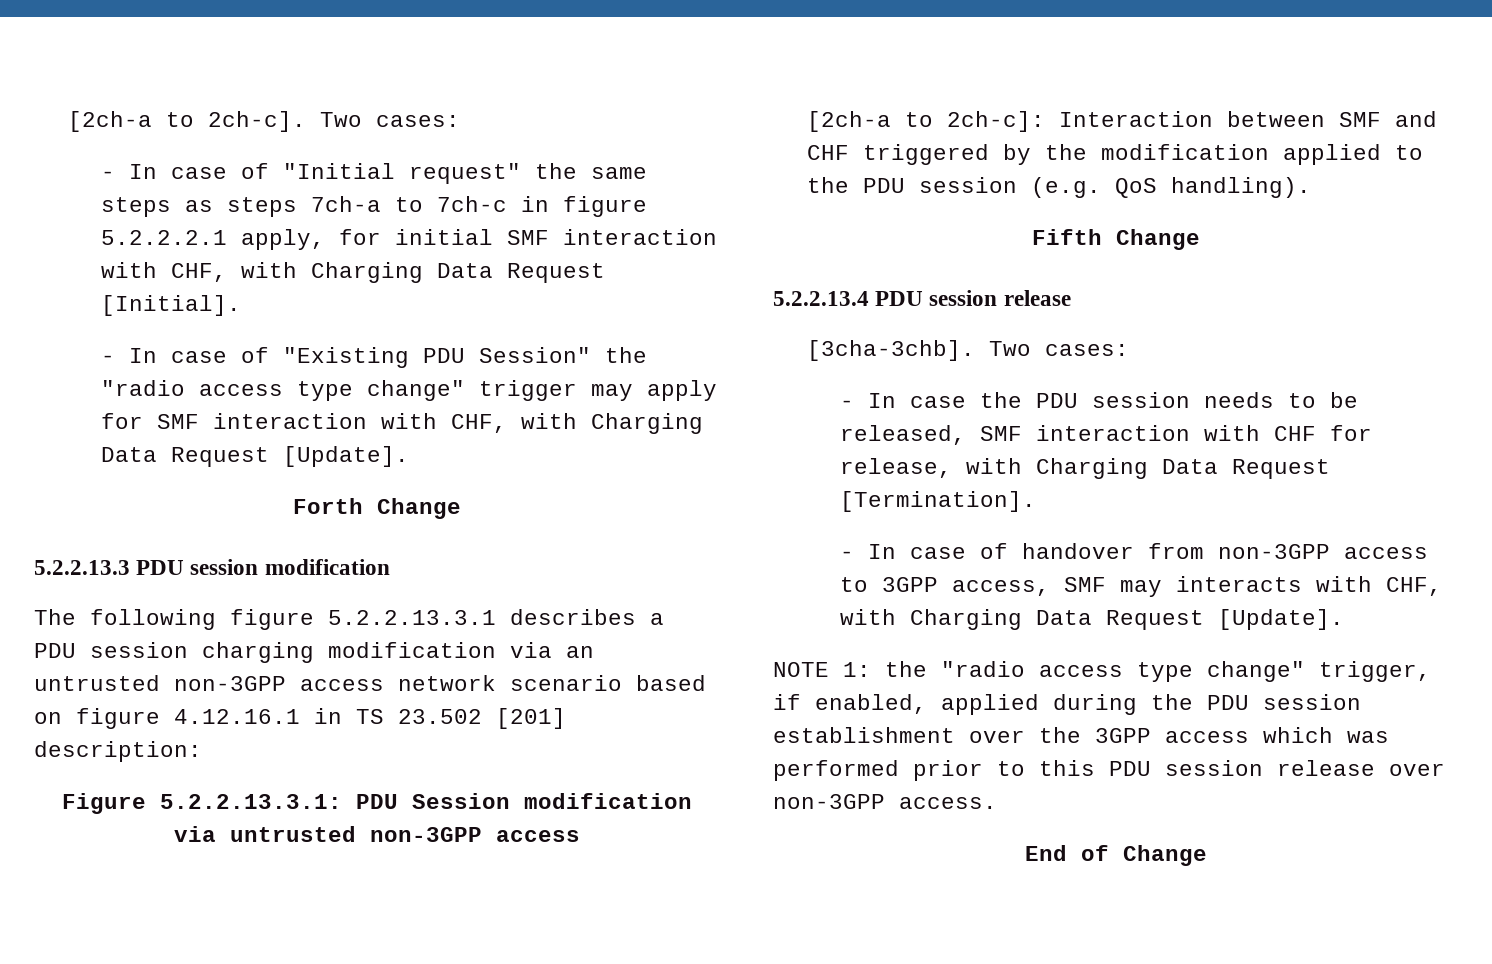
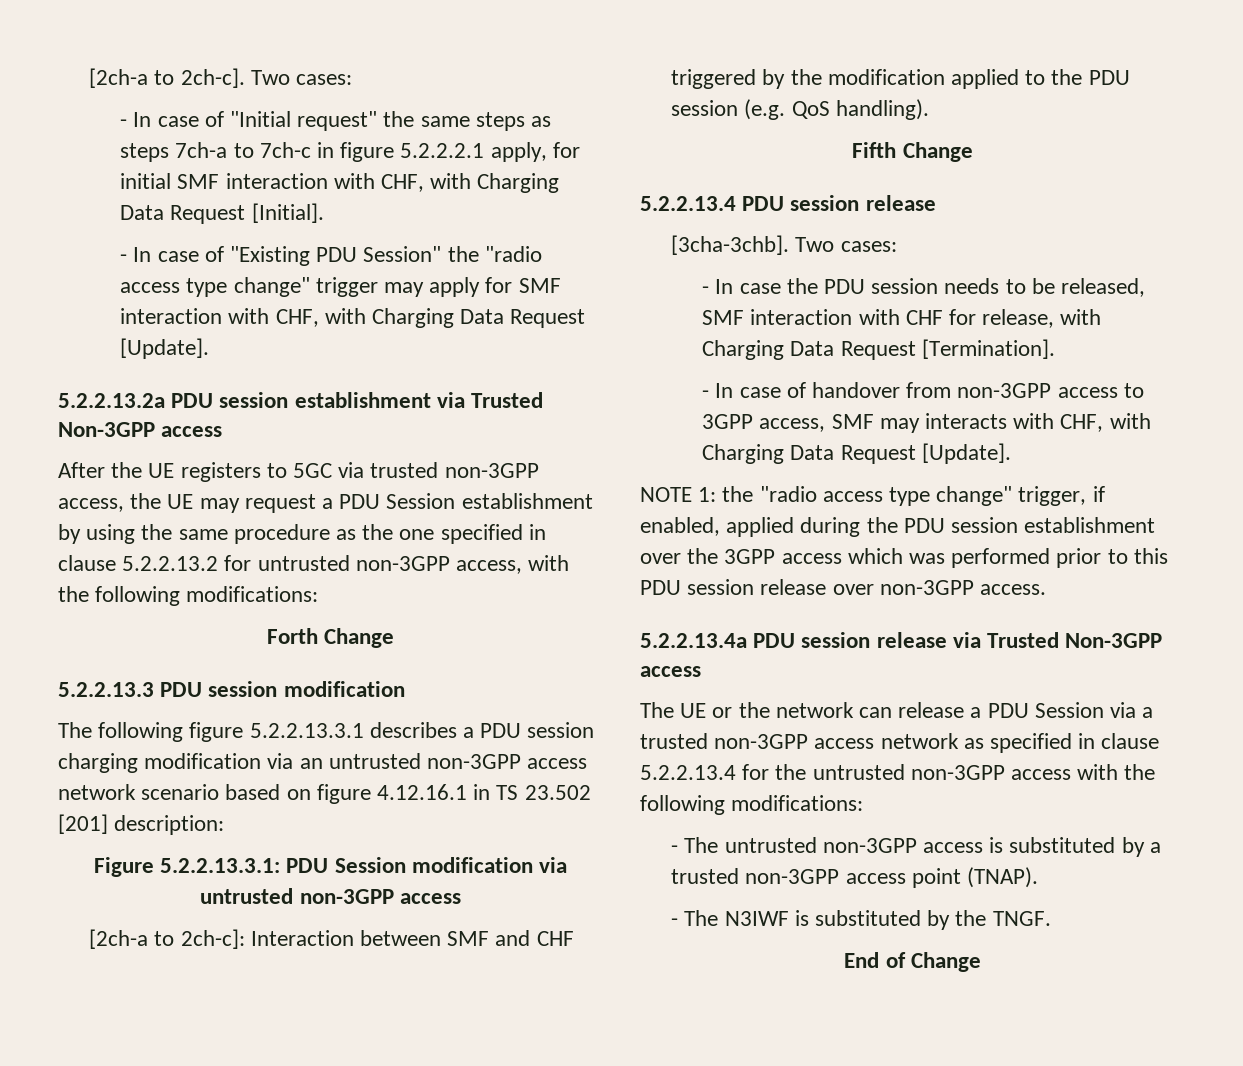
+ 5.2.2.13.2a PDU session establishment via Trusted Non-3GPP access
+ After the UE registers to 5GC via trusted non-3GPP access, the UE may request a PDU Session establishment by using the same procedure as the one specified in clause 5.2.2.13.2 for untrusted non-3GPP access, with the following modifications:
+ 5.2.2.13.4a PDU session release via Trusted Non-3GPP access
+ The UE or the network can release a PDU Session via a trusted non-3GPP access network as specified in clause 5.2.2.13.4 for the untrusted non-3GPP access with the following modifications:
+ - The untrusted non-3GPP access is substituted by a trusted non-3GPP access point (TNAP).
+ - The N3IWF is substituted by the TNGF.

